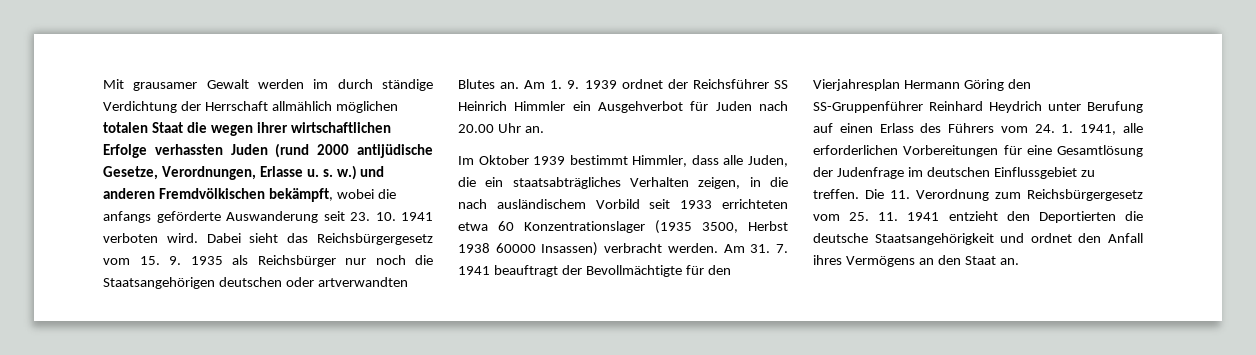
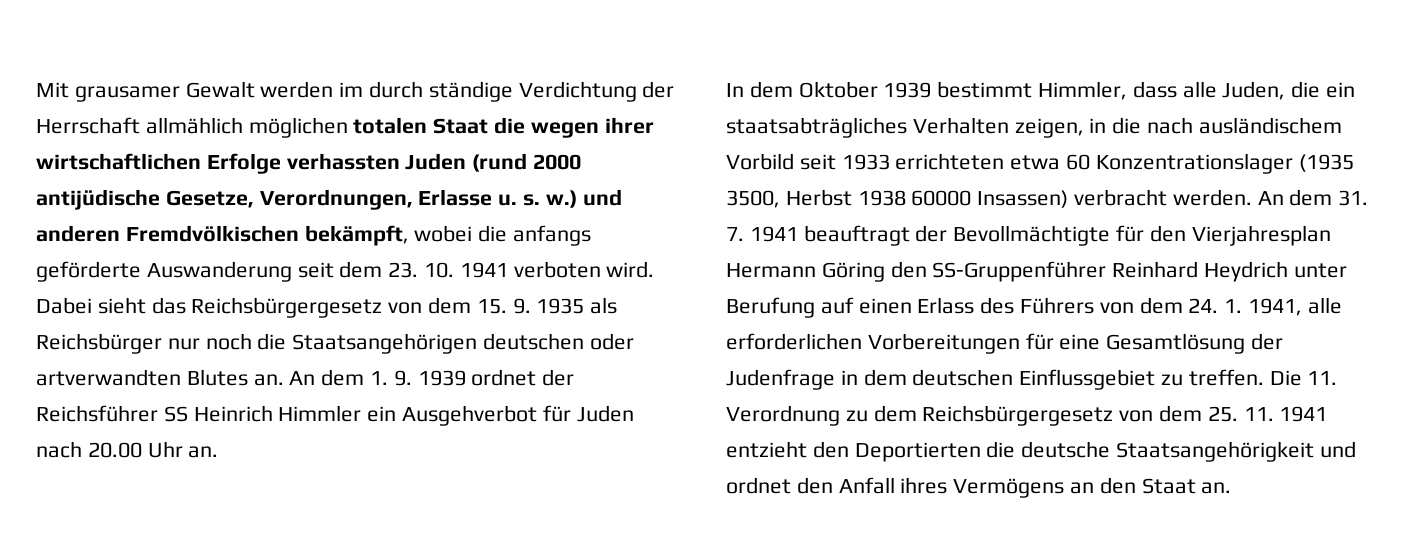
- Mit grausamer Gewalt werden im durch ständige Verdichtung der Herrschaft allmählich möglichen totalen Staat die wegen ihrer wirtschaftlichen Erfolge verhassten Juden (rund 2000 antijüdische Gesetze, Verordnungen, Erlasse u. s. w.) und anderen Fremdvölkischen bekämpft, wobei die anfangs geförderte Auswanderung seit 23. 10. 1941 verboten wird.
+ Mit grausamer Gewalt werden im durch ständige Verdichtung der Herrschaft allmählich möglichen totalen Staat die wegen ihrer wirtschaftlichen Erfolge verhassten Juden (rund 2000 antijüdische Gesetze, Verordnungen, Erlasse u. s. w.) und anderen Fremdvölkischen bekämpft, wobei die anfangs geförderte Auswanderung seit dem 23. 10. 1941 verboten wird.
- Dabei sieht das Reichsbürgergesetz vom 15. 9. 1935 als Reichsbürger nur noch die Staatsangehörigen deutschen oder artverwandten Blutes an.
+ Dabei sieht das Reichsbürgergesetz von dem 15. 9. 1935 als Reichsbürger nur noch die Staatsangehörigen deutschen oder artverwandten Blutes an.
- Am 1. 9. 1939 ordnet der Reichsführer SS Heinrich Himmler ein Ausgehverbot für Juden nach 20.00 Uhr an.
+ An dem 1. 9. 1939 ordnet der Reichsführer SS Heinrich Himmler ein Ausgehverbot für Juden nach 20.00 Uhr an.
- Im Oktober 1939 bestimmt Himmler, dass alle Juden, die ein staatsabträgliches Verhalten zeigen, in die nach ausländischem Vorbild seit 1933 errichteten etwa 60 Konzentrationslager (1935 3500, Herbst 1938 60000 Insassen) verbracht werden.
+ In dem Oktober 1939 bestimmt Himmler, dass alle Juden, die ein staatsabträgliches Verhalten zeigen, in die nach ausländischem Vorbild seit 1933 errichteten etwa 60 Konzentrationslager (1935 3500, Herbst 1938 60000 Insassen) verbracht werden.
- Am 31. 7. 1941 beauftragt der Bevollmächtigte für den Vierjahresplan Hermann Göring den SS-Gruppenführer Reinhard Heydrich unter Berufung auf einen Erlass des Führers vom 24. 1. 1941, alle erforderlichen Vorbereitungen für eine Gesamtlösung der Judenfrage im deutschen Einflussgebiet zu treffen.
+ An dem 31. 7. 1941 beauftragt der Bevollmächtigte für den Vierjahresplan Hermann Göring den SS-Gruppenführer Reinhard Heydrich unter Berufung auf einen Erlass des Führers von dem 24. 1. 1941, alle erforderlichen Vorbereitungen für eine Gesamtlösung der Judenfrage in dem deutschen Einflussgebiet zu treffen.
- Die 11. Verordnung zum Reichsbürgergesetz vom 25. 11. 1941 entzieht den Deportierten die deutsche Staatsangehörigkeit und ordnet den Anfall ihres Vermögens an den Staat an.
+ Die 11. Verordnung zu dem Reichsbürgergesetz von dem 25. 11. 1941 entzieht den Deportierten die deutsche Staatsangehörigkeit und ordnet den Anfall ihres Vermögens an den Staat an.

